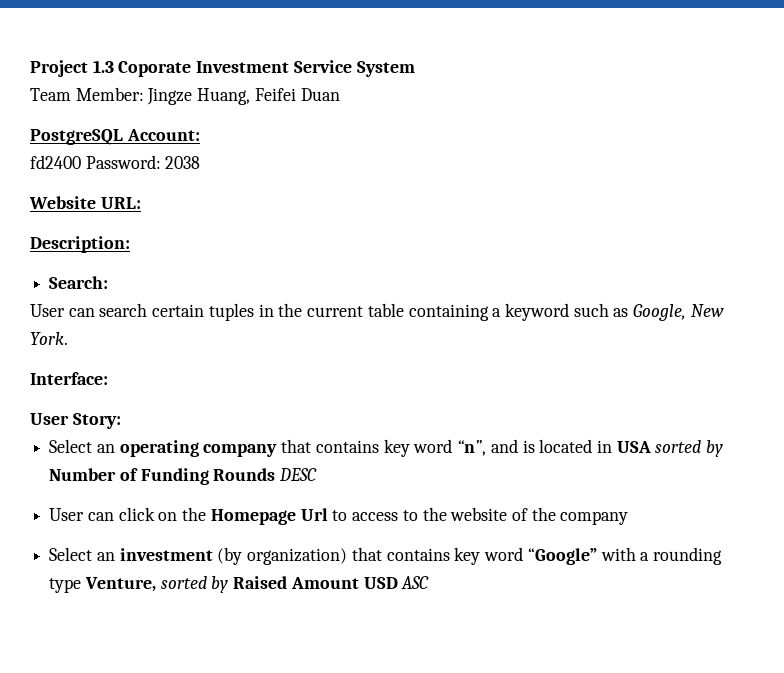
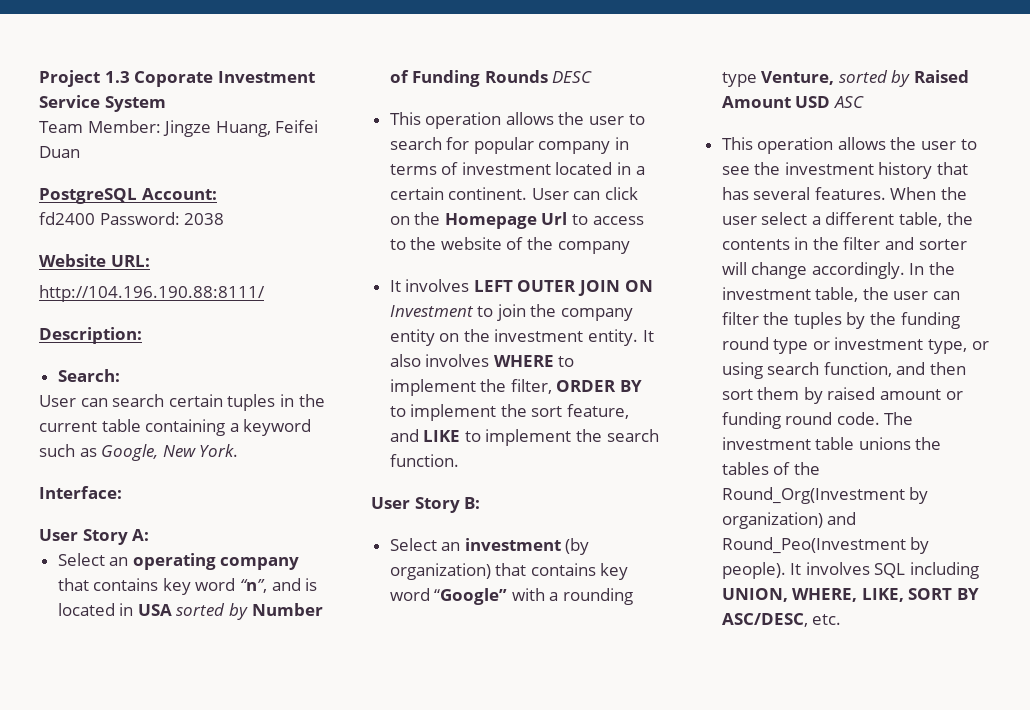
+ http://104.196.190.88:8111/
- User Story:
+ User Story A:
+ This operation allows the user to search for popular company in terms of investment located in a certain continent.
+ It involves LEFT OUTER JOIN ON Investment to join the company entity on the investment entity. It also involves WHERE to implement the filter, ORDER BY to implement the sort feature, and LIKE to implement the search function.
+ User Story B:
+ This operation allows the user to see the investment history that has several features. When the user select a different table, the contents in the filter and sorter will change accordingly. In the investment table, the user can filter the tuples by the funding round type or investment type, or using search function, and then sort them by raised amount or funding round code. The investment table unions the tables of the Round_Org(Investment by organization) and Round_Peo(Investment by people). It involves SQL including UNION, WHERE, LIKE, SORT BY ASC/DESC, etc.

